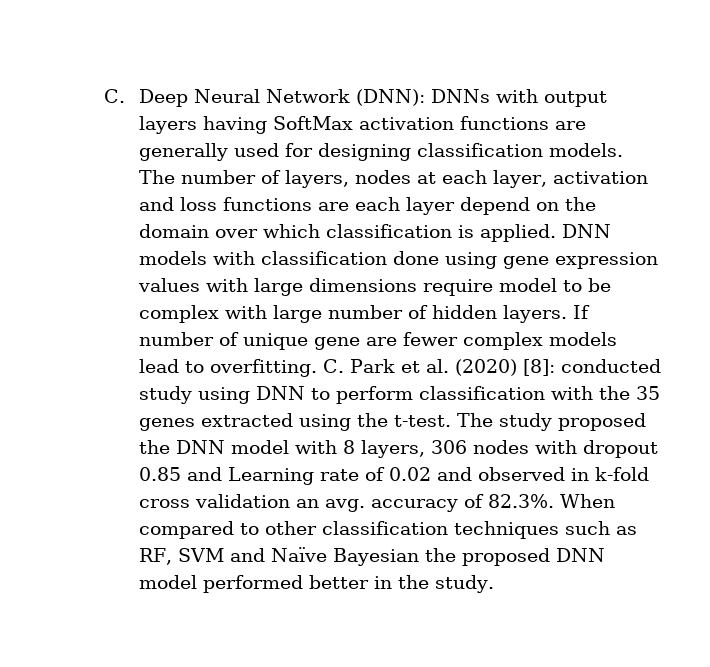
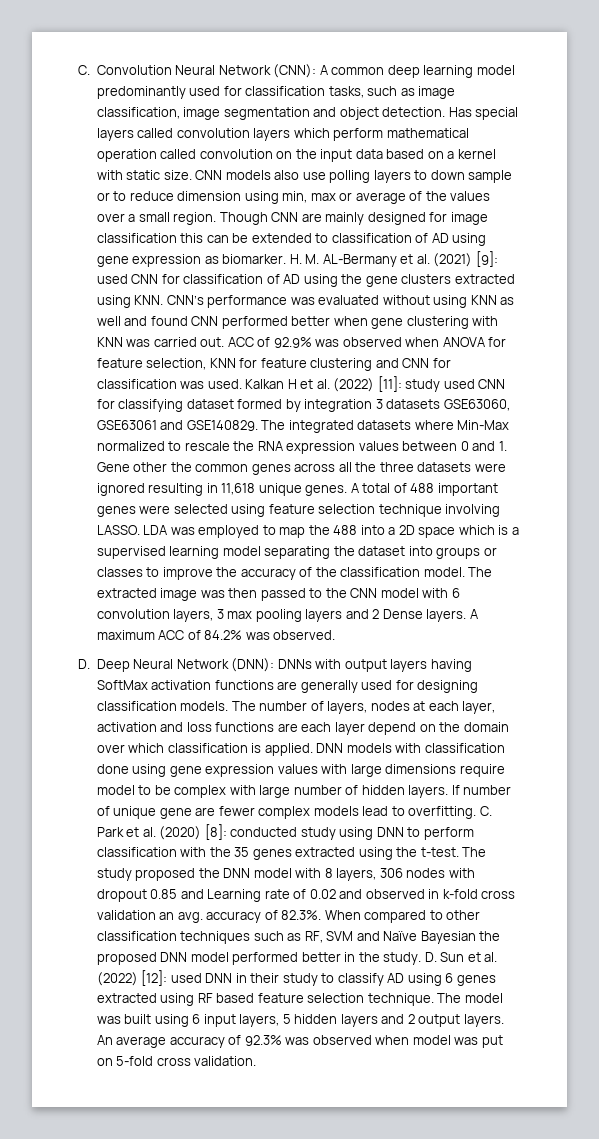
- C. Deep Neural Network (DNN): DNNs with output layers having SoftMax activation functions are generally used for designing classification models.
+ C. Convolution Neural Network (CNN): A common deep learning model predominantly used for classification tasks, such as image classification, image segmentation and object detection. Has special layers called convolution layers which perform mathematical operation called convolution on the input data based on a kernel with static size. CNN models also use polling layers to down sample or to reduce dimension using min, max or average of the values over a small region. Though CNN are mainly designed for image classification this can be extended to classification of AD using gene expression as biomarker. H. M. AL-Bermany et al. (2021) [9]: used CNN for classification of AD using the gene clusters extracted using KNN. CNN’s performance was evaluated without using KNN as well and found CNN performed better when gene clustering with KNN was carried out. ACC of 92.9% was observed when ANOVA for feature selection, KNN for feature clustering and CNN for classification was used. Kalkan H et al. (2022) [11]: study used CNN for classifying dataset formed by integration 3 datasets GSE63060, GSE63061 and GSE140829. The integrated datasets where Min-Max normalized to rescale the RNA expression values between 0 and 1. Gene other the common genes across all the three datasets were ignored resulting in 11,618 unique genes. A total of 488 important genes were selected using feature selection technique involving LASSO. LDA was employed to map the 488 into a 2D space which is a supervised learning model separating the dataset into groups or classes to improve the accuracy of the classification model. The extracted image was then passed to the CNN model with 6 convolution layers, 3 max pooling layers and 2 Dense layers. A maximum ACC of 84.2% was observed.
+ D. Deep Neural Network (DNN): DNNs with output layers having SoftMax activation functions are generally used for designing classification models.
+ D. Sun et al. (2022) [12]: used DNN in their study to classify AD using 6 genes extracted using RF based feature selection technique. The model was built using 6 input layers, 5 hidden layers and 2 output layers. An average accuracy of 92.3% was observed when model was put on 5-fold cross validation.

